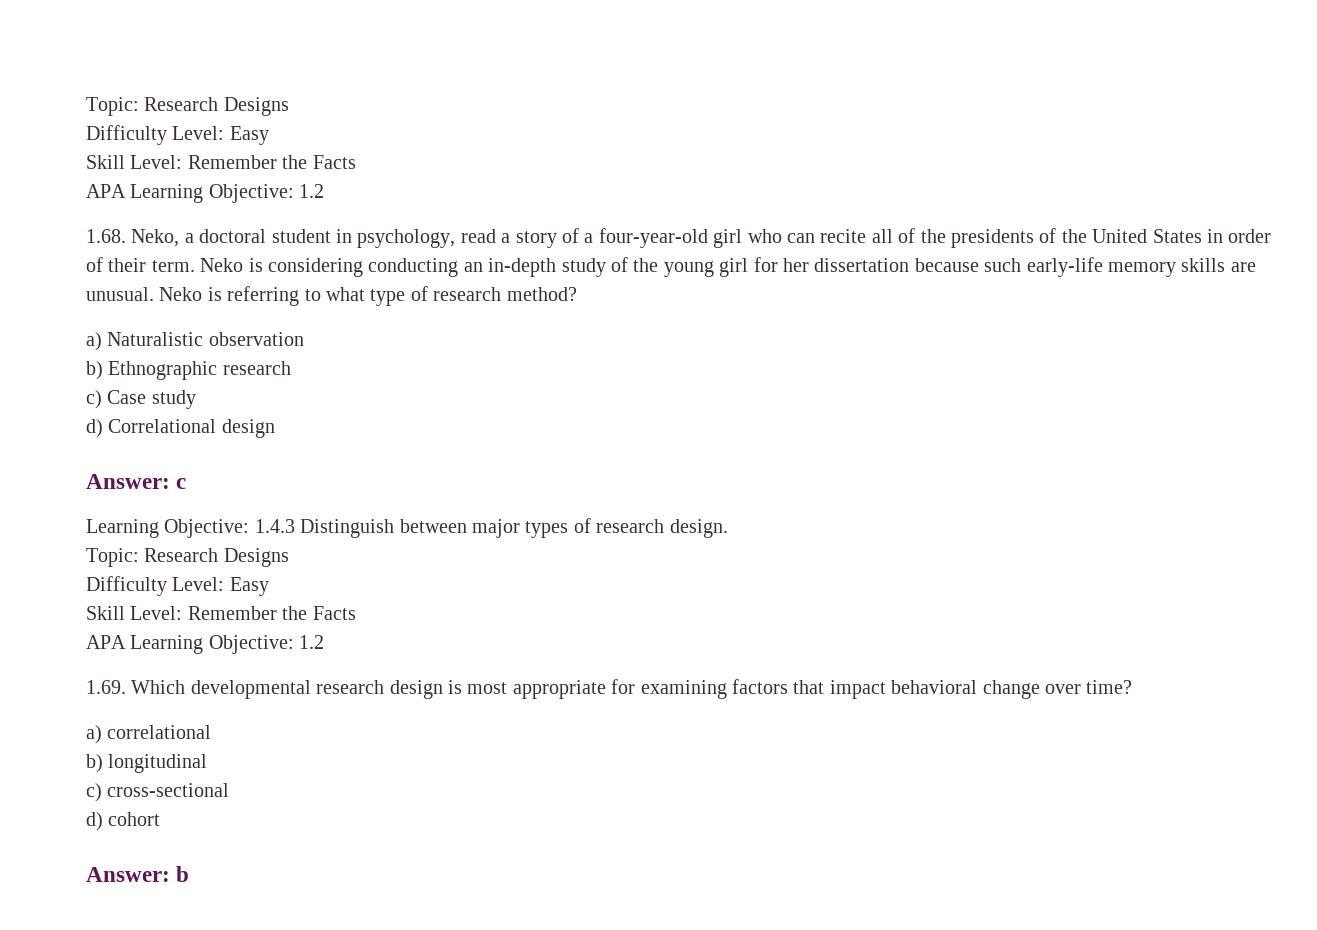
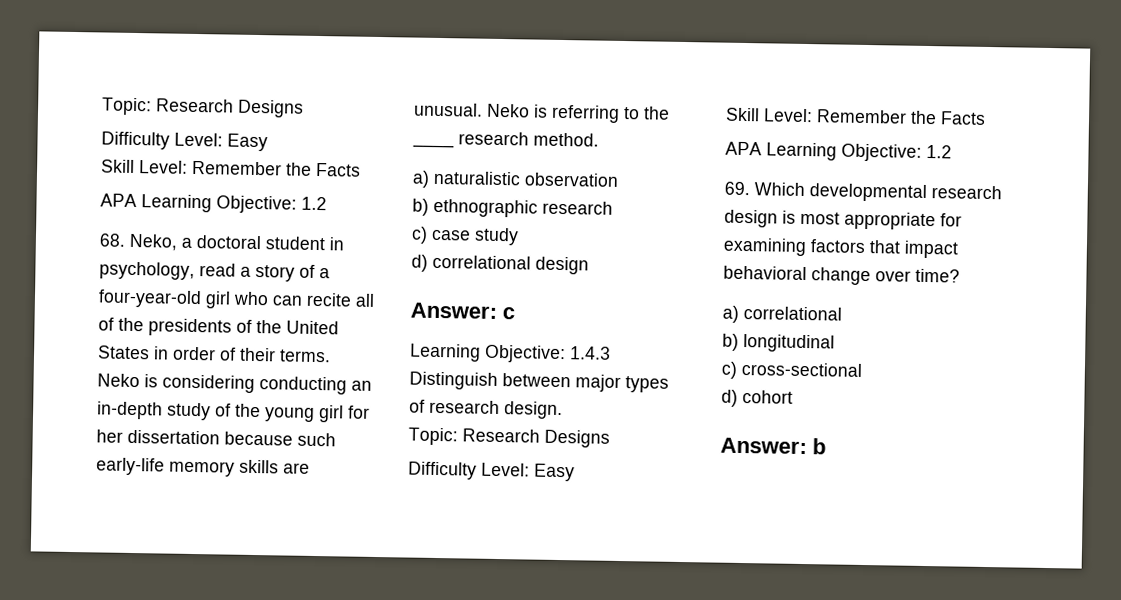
- 1.68. Neko, a doctoral student in psychology, read a story of a four-year-old girl who can recite all of the presidents of the United States in order of their term.
+ 68. Neko, a doctoral student in psychology, read a story of a four-year-old girl who can recite all of the presidents of the United States in order of their terms.
- Neko is referring to what type of research method?
- a) Naturalistic observation
+ Neko is referring to the ____ research method.
+ a) naturalistic observation
- b) Ethnographic research
+ b) ethnographic research
- c) Case study
+ c) case study
- d) Correlational design
+ d) correlational design
- 1.69. Which developmental research design is most appropriate for examining factors that impact behavioral change over time?
+ 69. Which developmental research design is most appropriate for examining factors that impact behavioral change over time?

